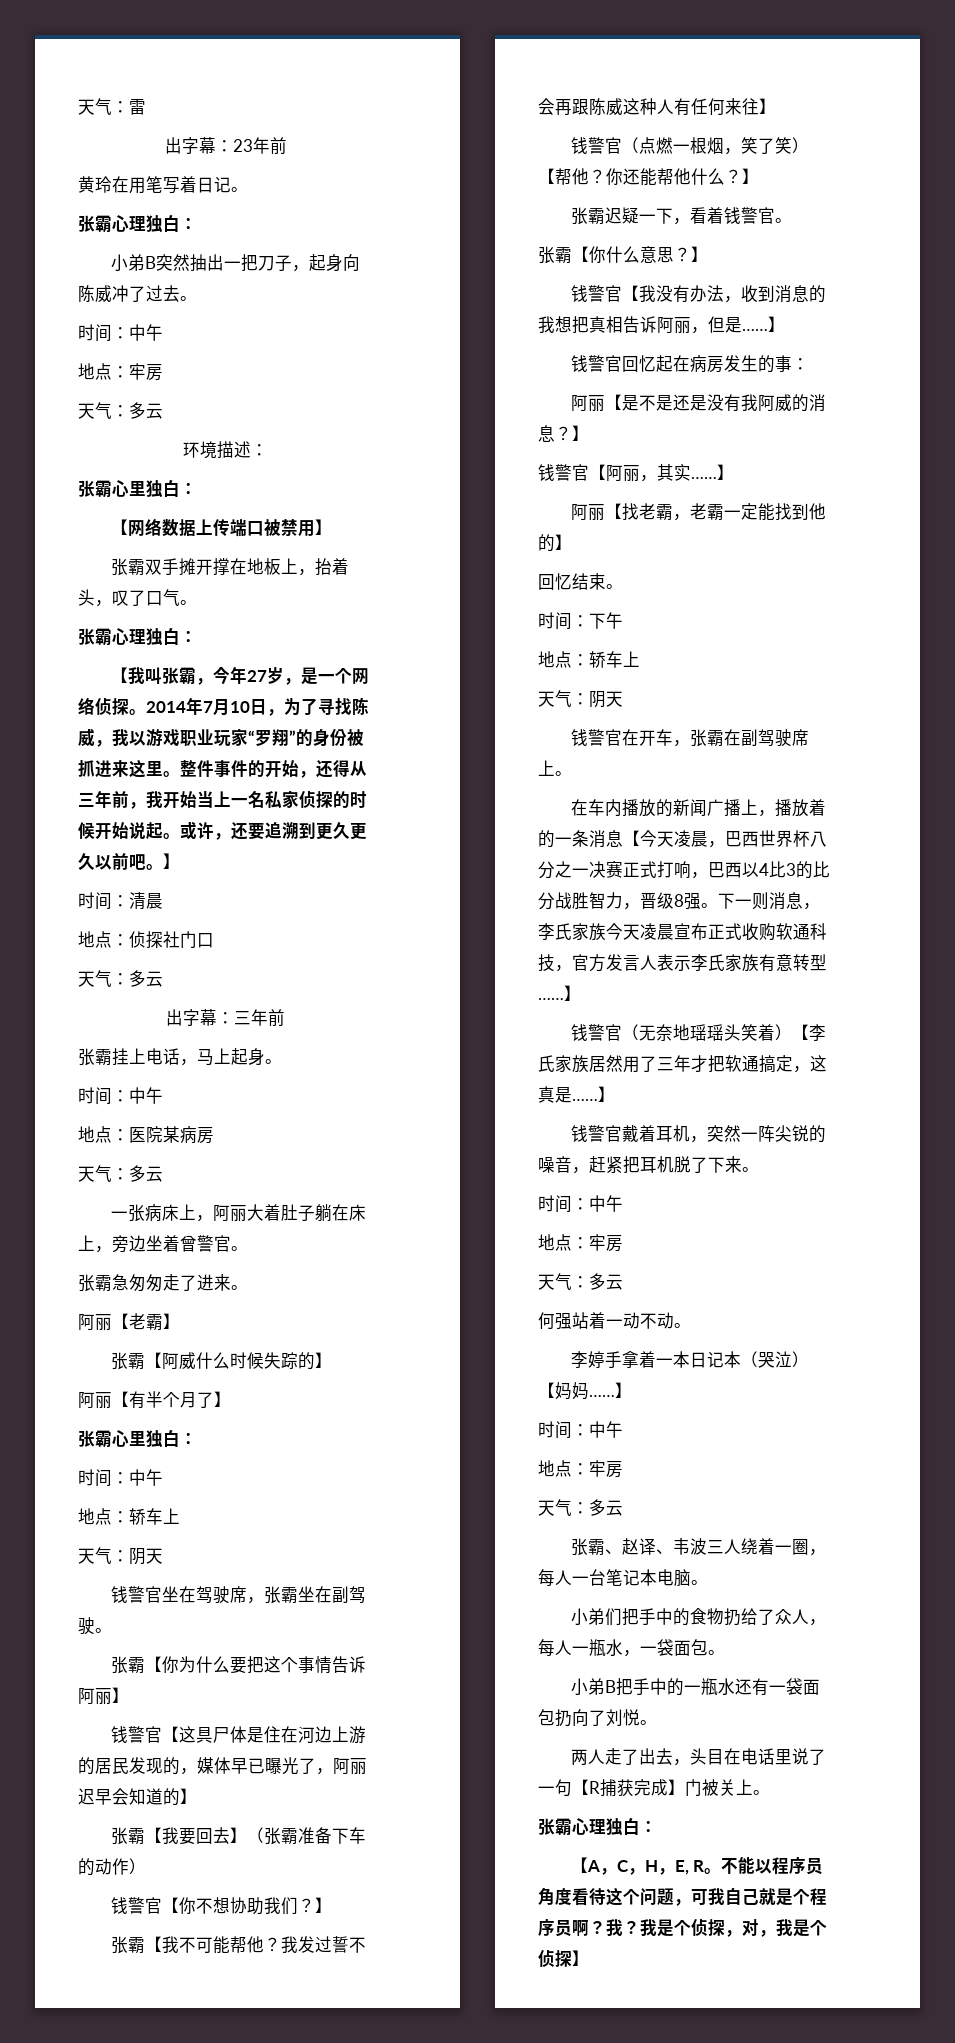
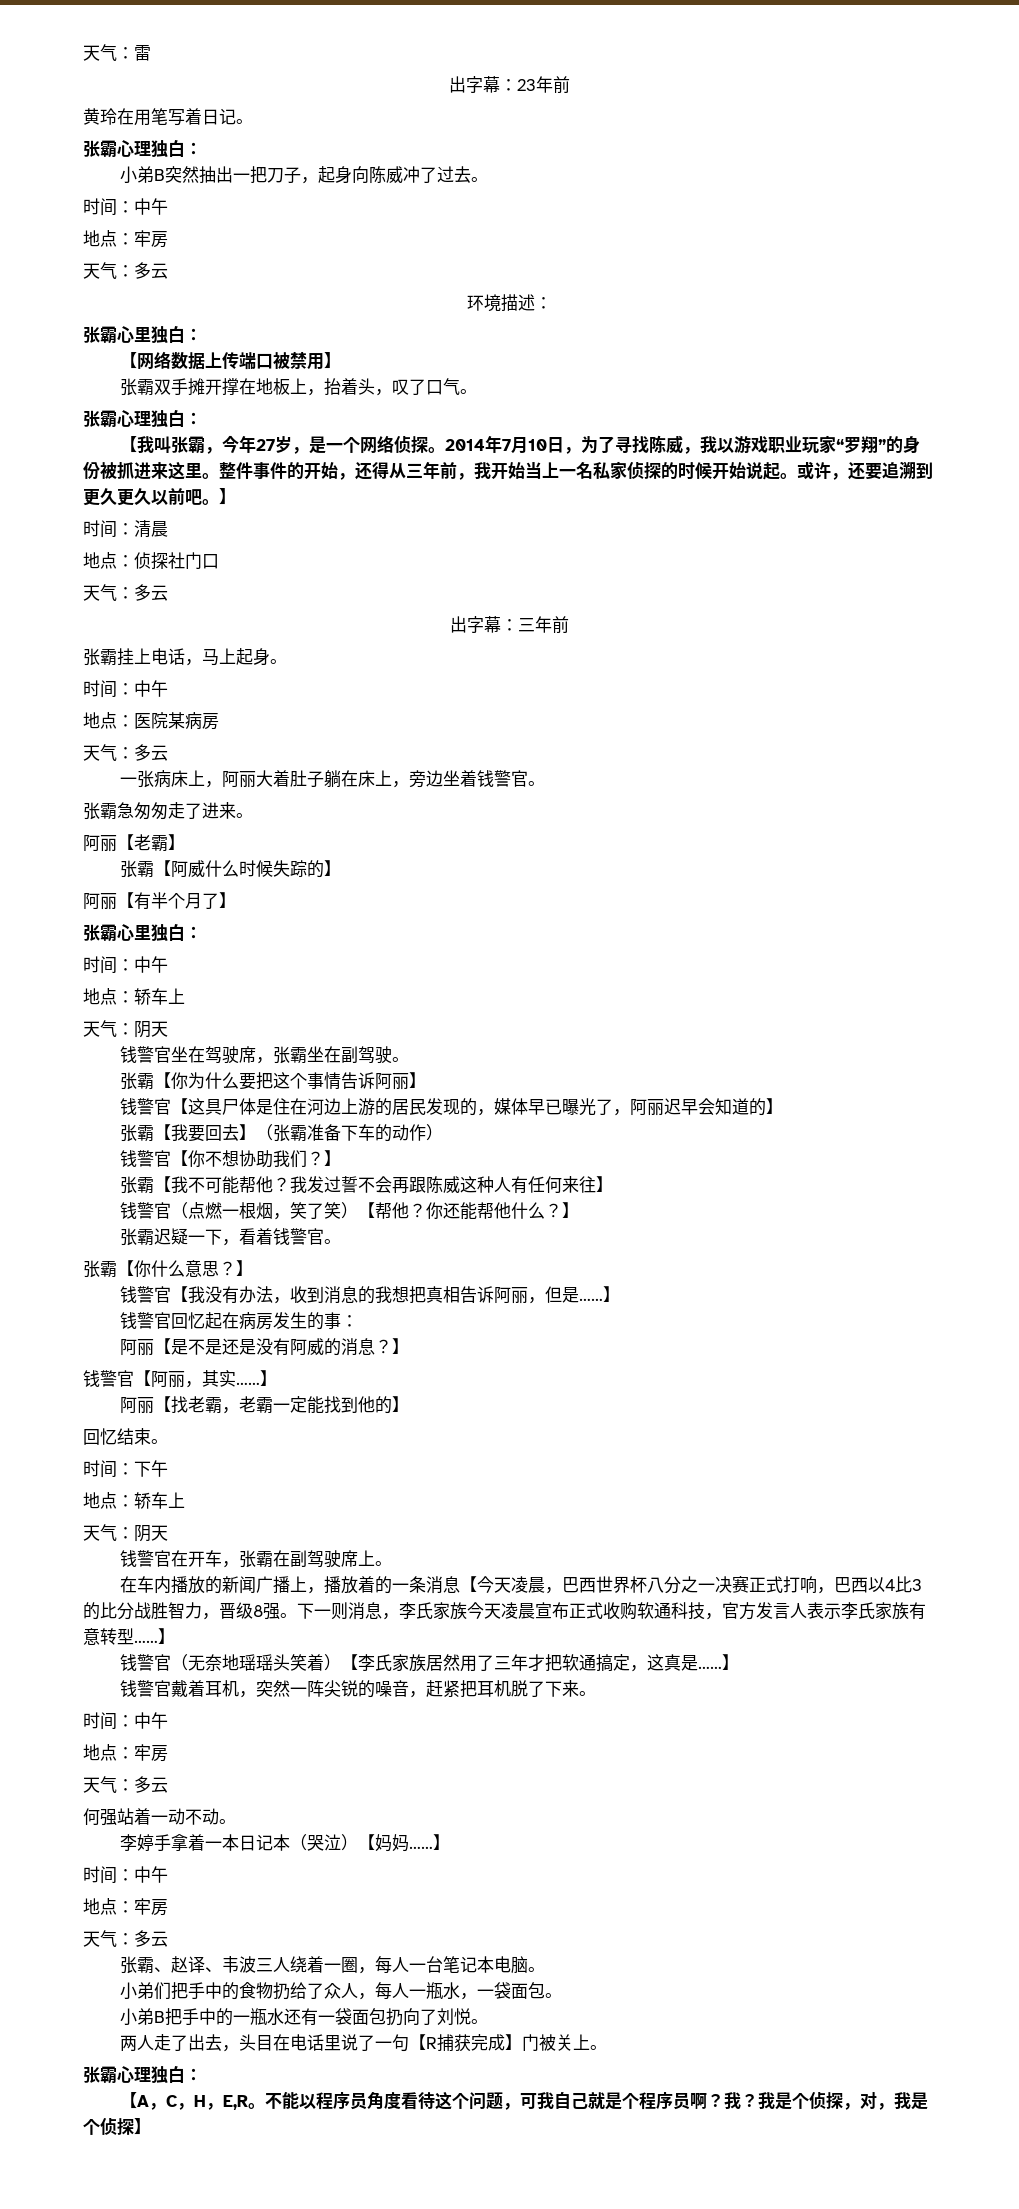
- 一张病床上，阿丽大着肚子躺在床上，旁边坐着曾警官。
+ 一张病床上，阿丽大着肚子躺在床上，旁边坐着钱警官。
- 阿丽【是不是还是没有我阿威的消息？
+ 阿丽【是不是还是没有阿威的消息？
- 【A，C，H，E, R。
+ 【A，C，H，E,R。

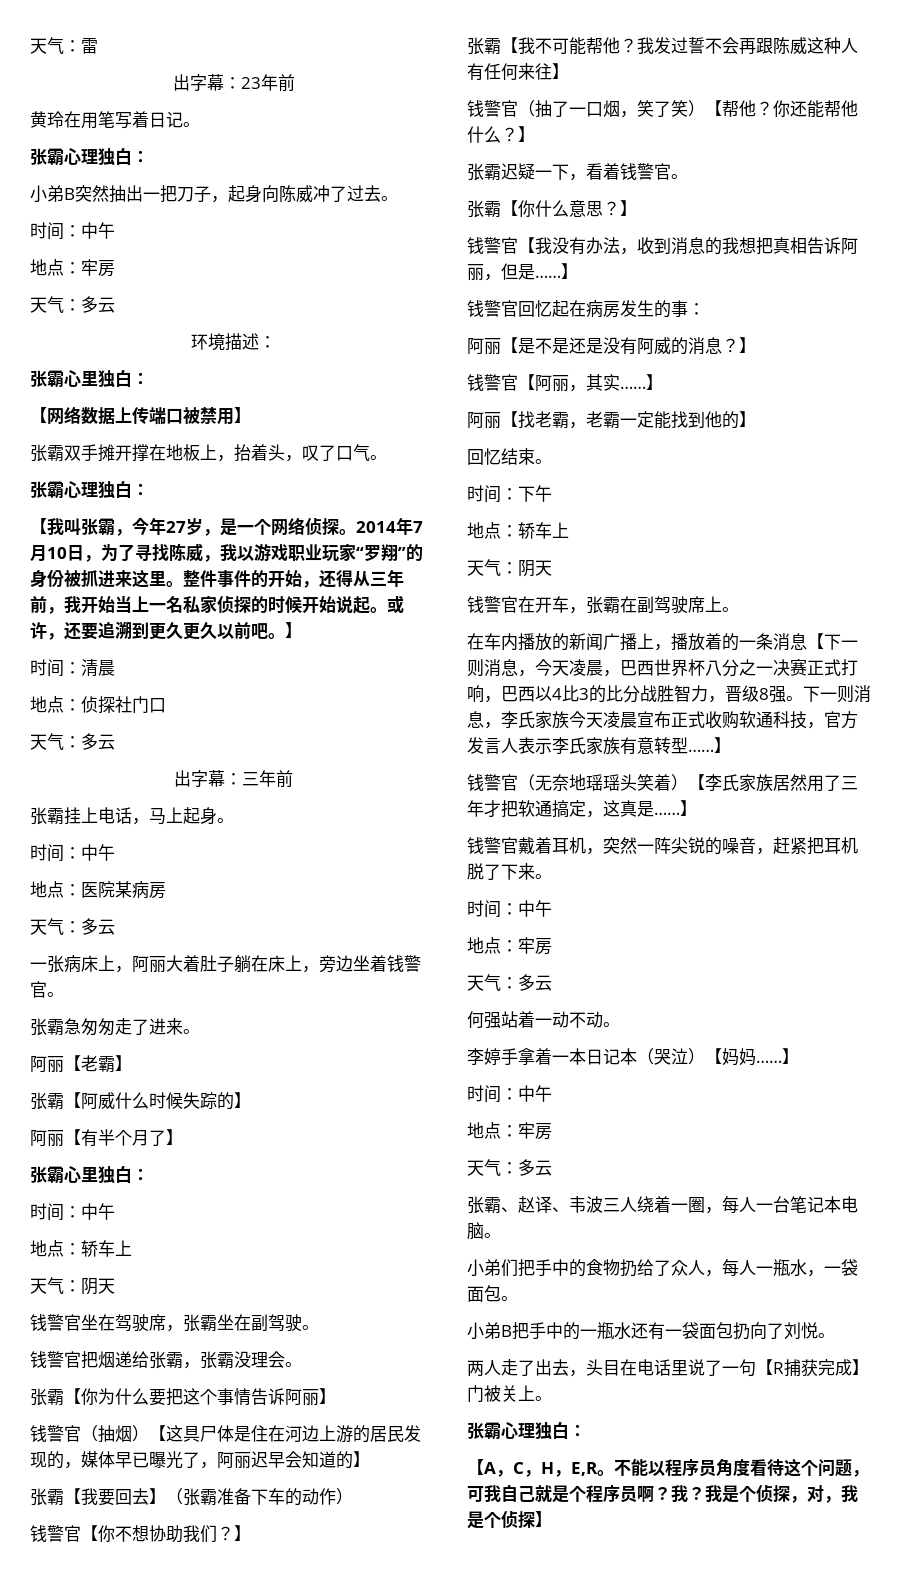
+ 钱警官把烟递给张霸，张霸没理会。
- 钱警官【这具尸体是住在河边上游的居民发现的，媒体早已曝光了，阿丽迟早会知道的】
+ 钱警官（抽烟）【这具尸体是住在河边上游的居民发现的，媒体早已曝光了，阿丽迟早会知道的】
- 钱警官（点燃一根烟，笑了笑）【帮他？
+ 钱警官（抽了一口烟，笑了笑）【帮他？
- 在车内播放的新闻广播上，播放着的一条消息【今天凌晨，巴西世界杯八分之一决赛正式打响，巴西以4比3的比分战胜智力，晋级8强。
+ 在车内播放的新闻广播上，播放着的一条消息【下一则消息，今天凌晨，巴西世界杯八分之一决赛正式打响，巴西以4比3的比分战胜智力，晋级8强。

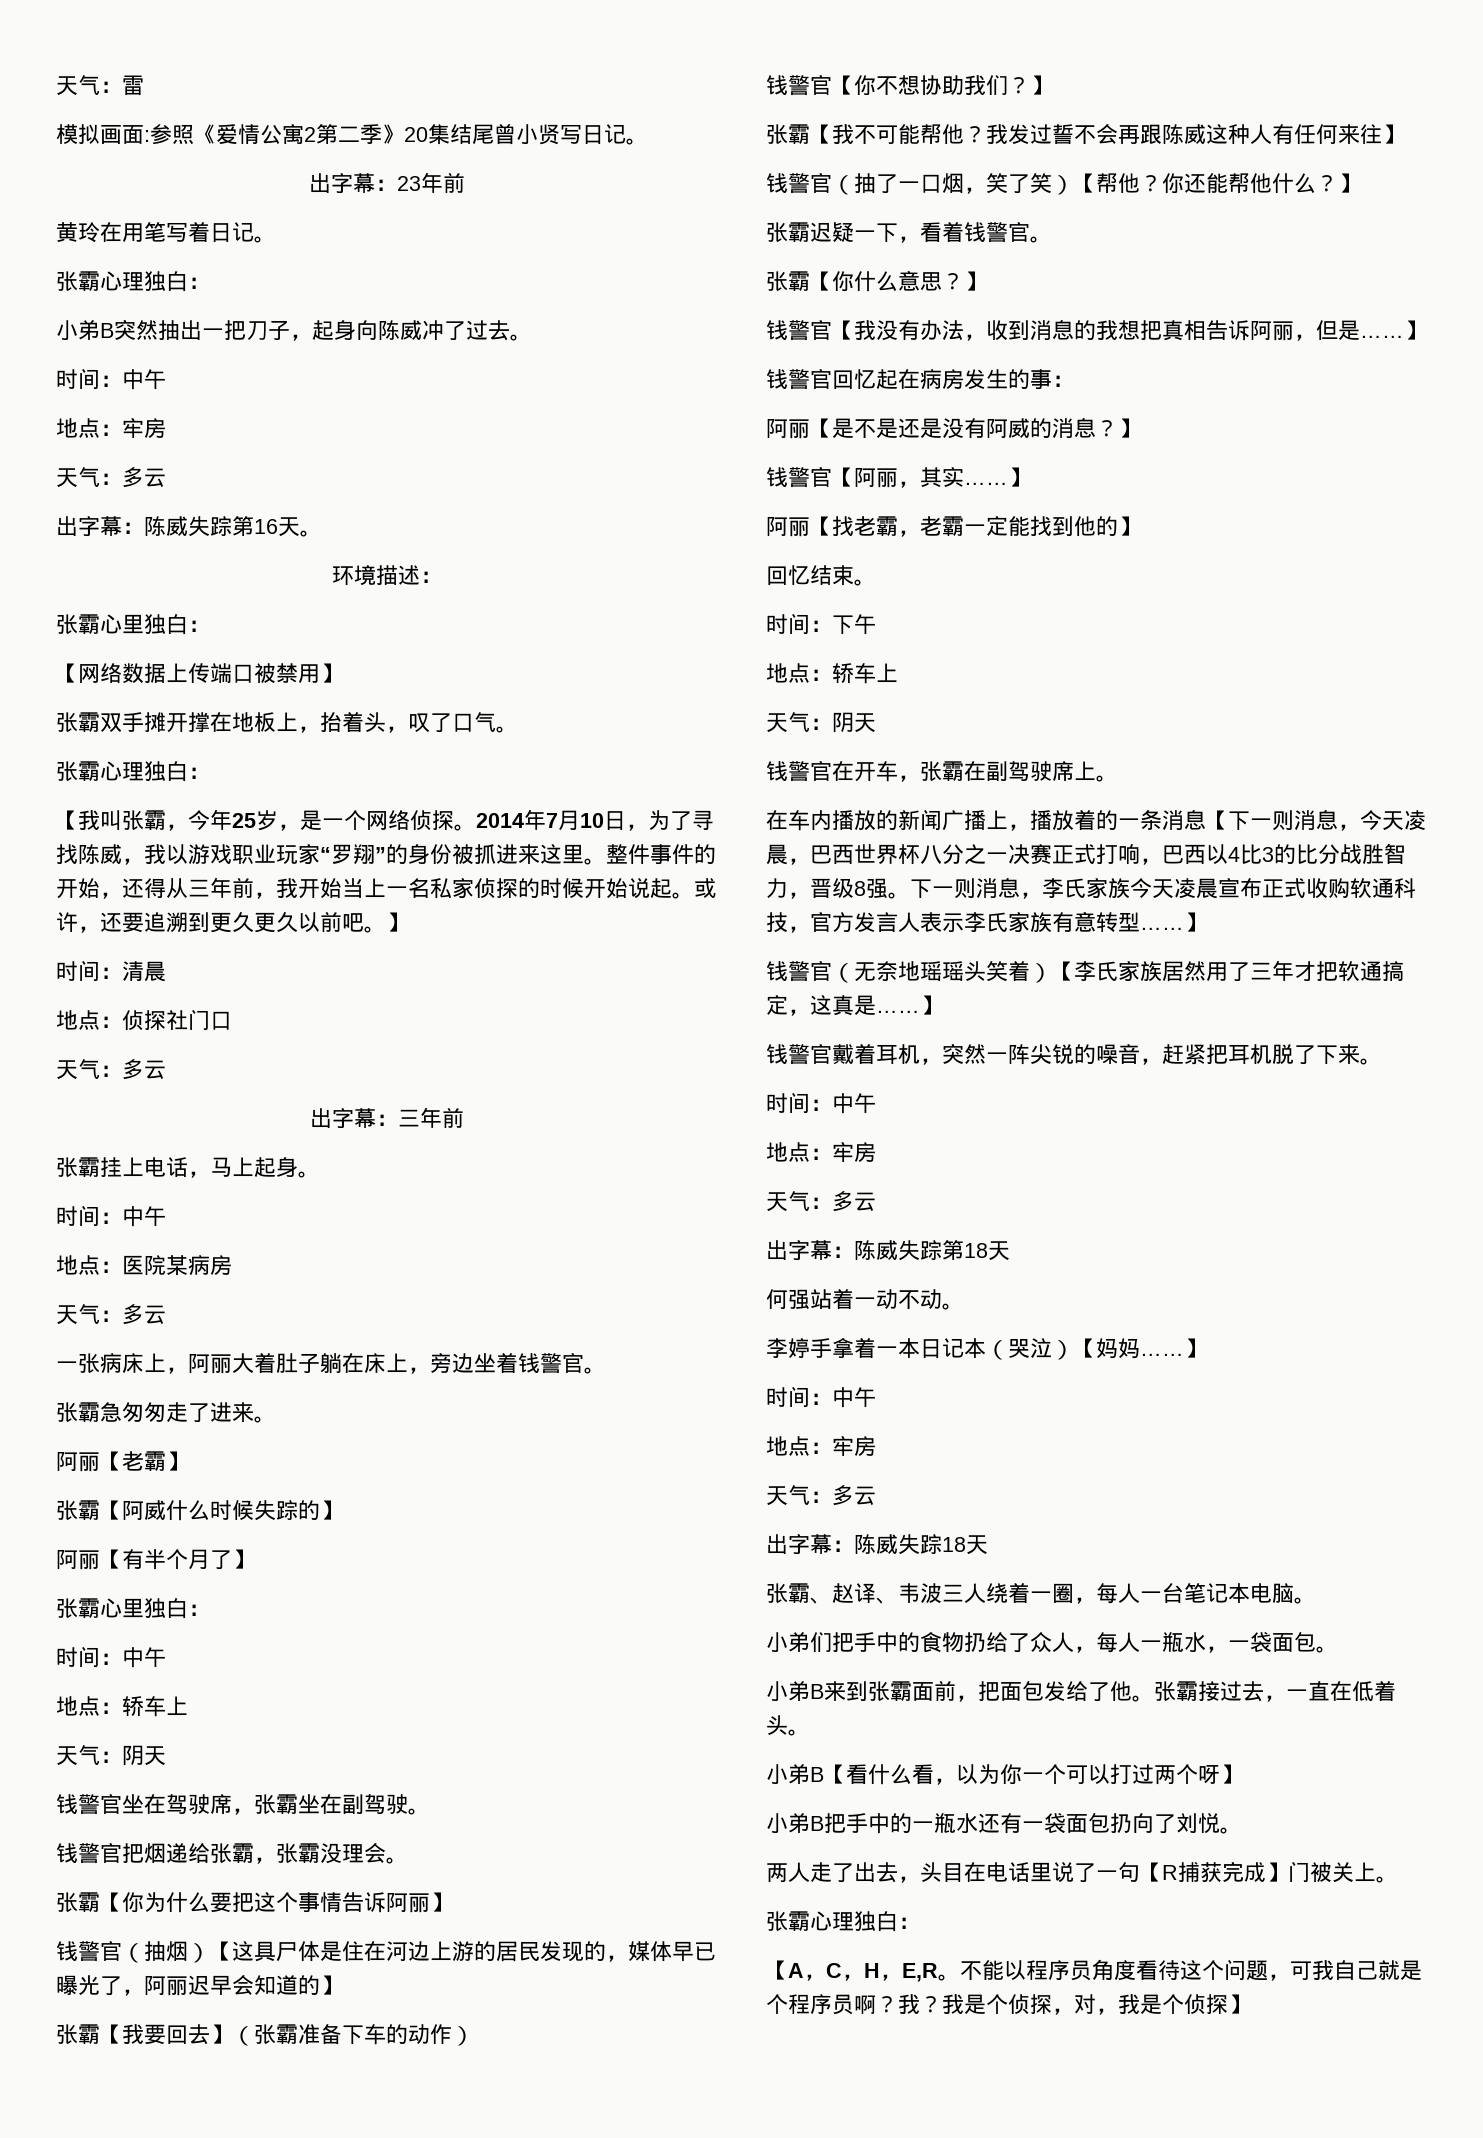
+ 模拟画面:参照《爱情公寓2第二季》20集结尾曾小贤写日记。
+ 出字幕：陈威失踪第16天。
- 【我叫张霸，今年27岁，是一个网络侦探。
+ 【我叫张霸，今年25岁，是一个网络侦探。
+ 出字幕：陈威失踪第18天
+ 出字幕：陈威失踪18天
+ 小弟B来到张霸面前，把面包发给了他。张霸接过去，一直在低着头。
+ 小弟B【看什么看，以为你一个可以打过两个呀】

